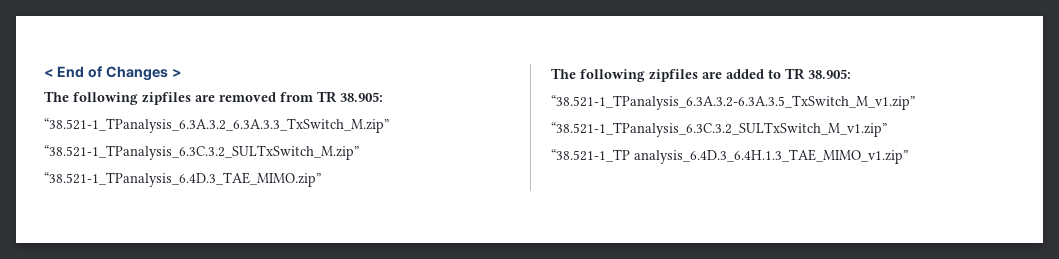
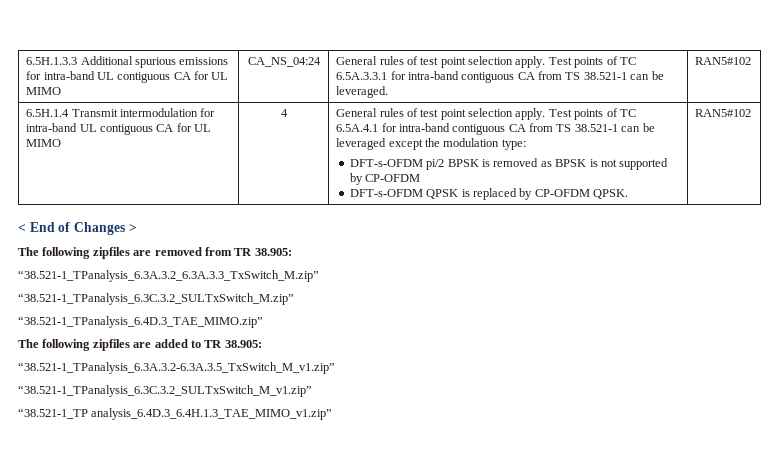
+ 6.5H.1.3.3 Additional spurious emissions for intra-band UL contiguous CA for UL MIMO | CA_NS_04:24 | General rules of test point selection apply. Test points of TC 6.5A.3.3.1 for intra-band contiguous CA from TS 38.521-1 can be leveraged. | RAN5#102
+ 6.5H.1.4 Transmit intermodulation for intra-band UL contiguous CA for UL MIMO | 4 | General rules of test point selection apply. Test points of TC 6.5A.4.1 for intra-band contiguous CA from TS 38.521-1 can be leveraged except the modulation type:
+ DFT-s-OFDM pi/2 BPSK is removed as BPSK is not supported by CP-OFDM
+ DFT-s-OFDM QPSK is replaced by CP-OFDM QPSK. | RAN5#102

